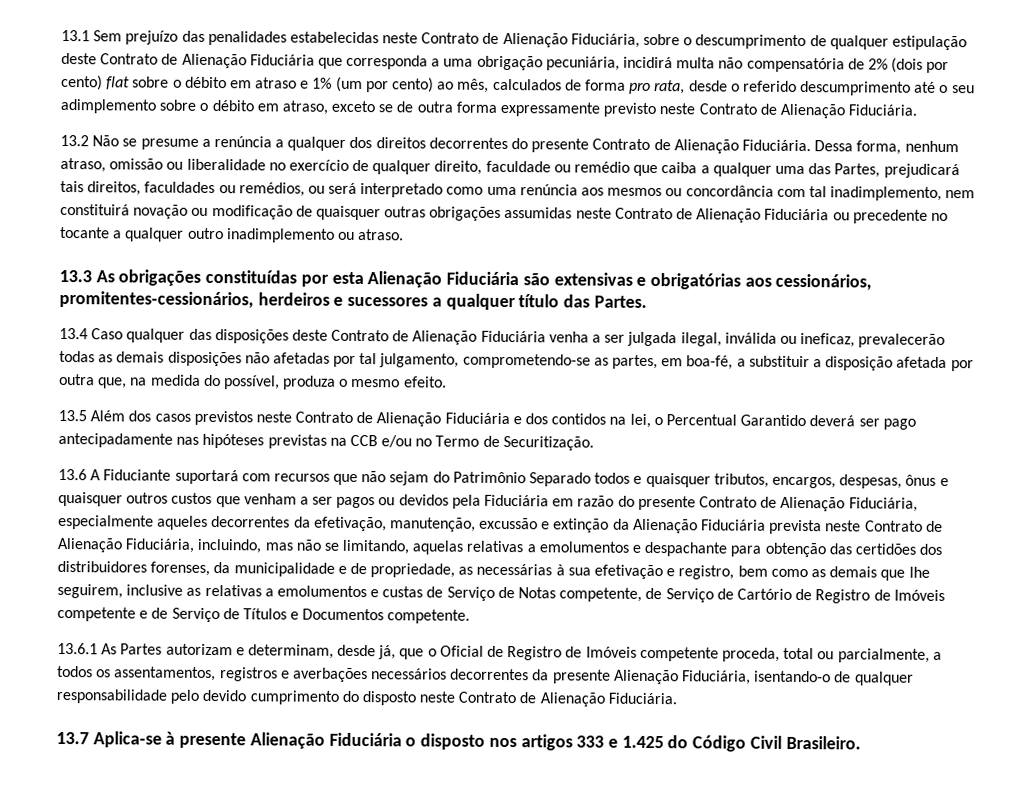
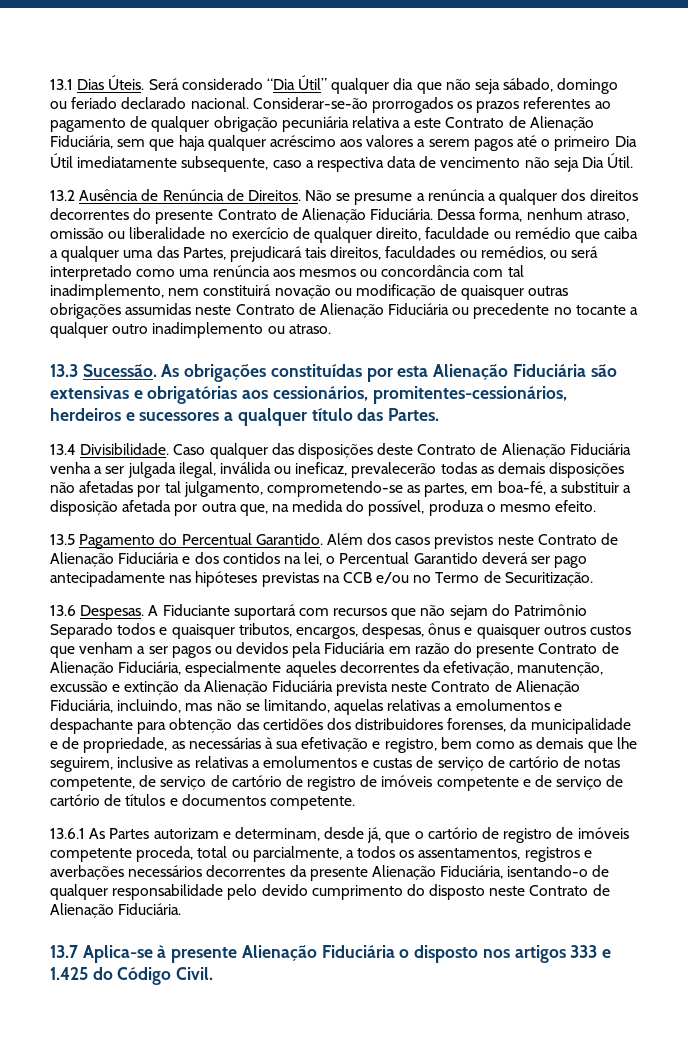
- 13.1 Sem prejuízo das penalidades estabelecidas neste Contrato de Alienação Fiduciária, sobre o descumprimento de qualquer estipulação deste Contrato de Alienação Fiduciária que corresponda a uma obrigação pecuniária, incidirá multa não compensatória de 2% (dois por cento) flat sobre o débito em atraso e 1% (um por cento) ao mês, calculados de forma pro rata, desde o referido descumprimento até o seu adimplemento sobre o débito em atraso, exceto se de outra forma expressamente previsto neste Contrato de Alienação Fiduciária.
- 13.2 Não se presume a renúncia a qualquer dos direitos decorrentes do presente Contrato de Alienação Fiduciária.
+ 13.1 Dias Úteis. Será considerado “Dia Útil” qualquer dia que não seja sábado, domingo ou feriado declarado nacional. Considerar-se-ão prorrogados os prazos referentes ao pagamento de qualquer obrigação pecuniária relativa a este Contrato de Alienação Fiduciária, sem que haja qualquer acréscimo aos valores a serem pagos até o primeiro Dia Útil imediatamente subsequente, caso a respectiva data de vencimento não seja Dia Útil.
+ 13.2 Ausência de Renúncia de Direitos. Não se presume a renúncia a qualquer dos direitos decorrentes do presente Contrato de Alienação Fiduciária.
- 13.3 As obrigações constituídas por esta Alienação Fiduciária são extensivas e obrigatórias aos cessionários, promitentes-cessionários, herdeiros e sucessores a qualquer título das Partes.
+ 13.3 Sucessão. As obrigações constituídas por esta Alienação Fiduciária são extensivas e obrigatórias aos cessionários, promitentes-cessionários, herdeiros e sucessores a qualquer título das Partes.
- 13.4 Caso qualquer das disposições deste Contrato de Alienação Fiduciária venha a ser julgada ilegal, inválida ou ineficaz, prevalecerão todas as demais disposições não afetadas por tal julgamento, comprometendo-se as partes, em boa-fé, a substituir a disposição afetada por outra que, na medida do possível, produza o mesmo efeito.
+ 13.4 Divisibilidade. Caso qualquer das disposições deste Contrato de Alienação Fiduciária venha a ser julgada ilegal, inválida ou ineficaz, prevalecerão todas as demais disposições não afetadas por tal julgamento, comprometendo-se as partes, em boa-fé, a substituir a disposição afetada por outra que, na medida do possível, produza o mesmo efeito.
- 13.5 Além dos casos previstos neste Contrato de Alienação Fiduciária e dos contidos na lei, o Percentual Garantido deverá ser pago antecipadamente nas hipóteses previstas na CCB e/ou no Termo de Securitização.
+ 13.5 Pagamento do Percentual Garantido. Além dos casos previstos neste Contrato de Alienação Fiduciária e dos contidos na lei, o Percentual Garantido deverá ser pago antecipadamente nas hipóteses previstas na CCB e/ou no Termo de Securitização.
- 13.6 A Fiduciante suportará com recursos que não sejam do Patrimônio Separado todos e quaisquer tributos, encargos, despesas, ônus e quaisquer outros custos que venham a ser pagos ou devidos pela Fiduciária em razão do presente Contrato de Alienação Fiduciária, especialmente aqueles decorrentes da efetivação, manutenção, excussão e extinção da Alienação Fiduciária prevista neste Contrato de Alienação Fiduciária, incluindo, mas não se limitando, aquelas relativas a emolumentos e despachante para obtenção das certidões dos distribuidores forenses, da municipalidade e de propriedade, as necessárias à sua efetivação e registro, bem como as demais que lhe seguirem, inclusive as relativas a emolumentos e custas de Serviço de Notas competente, de Serviço de Cartório de Registro de Imóveis competente e de Serviço de Títulos e Documentos competente.
+ 13.6 Despesas. A Fiduciante suportará com recursos que não sejam do Patrimônio Separado todos e quaisquer tributos, encargos, despesas, ônus e quaisquer outros custos que venham a ser pagos ou devidos pela Fiduciária em razão do presente Contrato de Alienação Fiduciária, especialmente aqueles decorrentes da efetivação, manutenção, excussão e extinção da Alienação Fiduciária prevista neste Contrato de Alienação Fiduciária, incluindo, mas não se limitando, aquelas relativas a emolumentos e despachante para obtenção das certidões dos distribuidores forenses, da municipalidade e de propriedade, as necessárias à sua efetivação e registro, bem como as demais que lhe seguirem, inclusive as relativas a emolumentos e custas de serviço de cartório de notas competente, de serviço de cartório de registro de imóveis competente e de serviço de cartório de títulos e documentos competente.
- 13.6.1 As Partes autorizam e determinam, desde já, que o Oficial de Registro de Imóveis competente proceda, total ou parcialmente, a todos os assentamentos, registros e averbações necessários decorrentes da presente Alienação Fiduciária, isentando-o de qualquer responsabilidade pelo devido cumprimento do disposto neste Contrato de Alienação Fiduciária.
+ 13.6.1 As Partes autorizam e determinam, desde já, que o cartório de registro de imóveis competente proceda, total ou parcialmente, a todos os assentamentos, registros e averbações necessários decorrentes da presente Alienação Fiduciária, isentando-o de qualquer responsabilidade pelo devido cumprimento do disposto neste Contrato de Alienação Fiduciária.
- 13.7 Aplica-se à presente Alienação Fiduciária o disposto nos artigos 333 e 1.425 do Código Civil Brasileiro.
+ 13.7 Aplica-se à presente Alienação Fiduciária o disposto nos artigos 333 e 1.425 do Código Civil.

